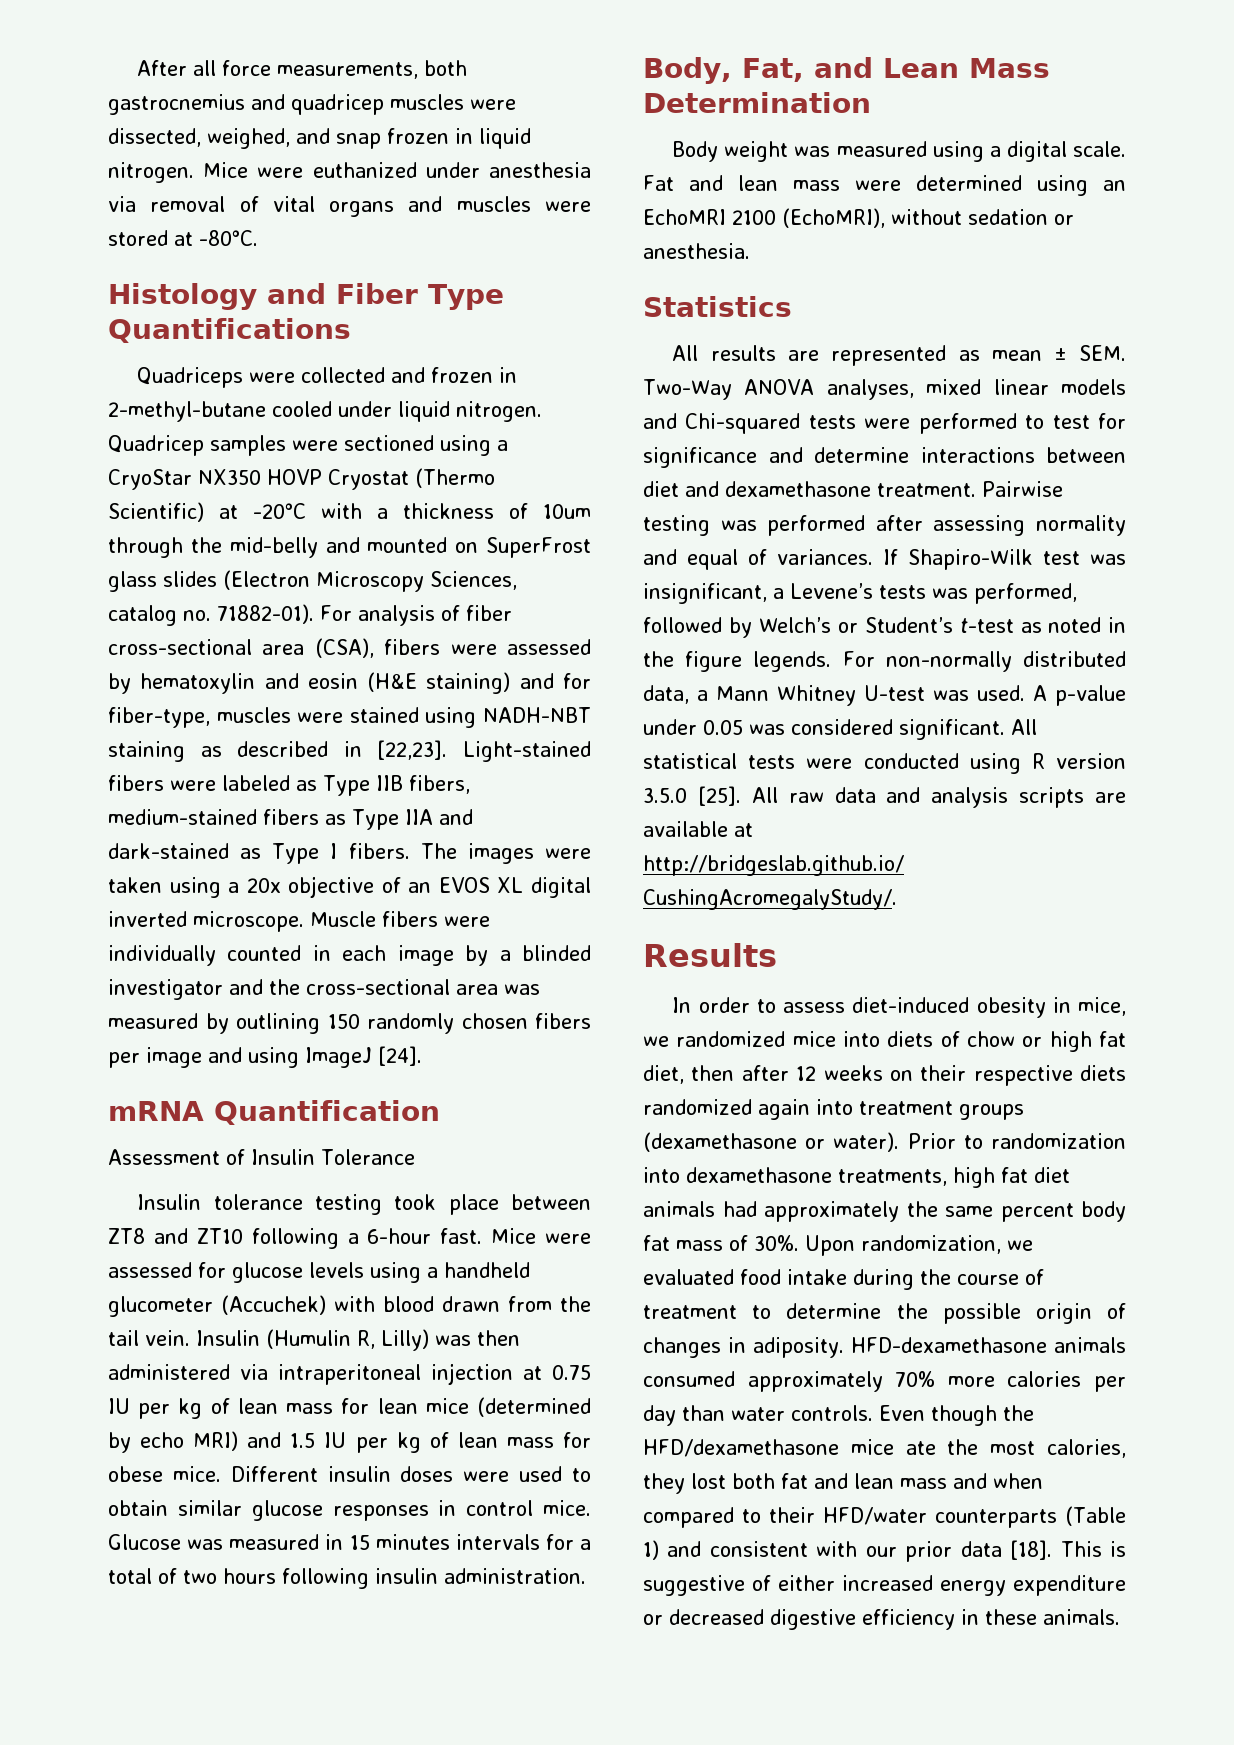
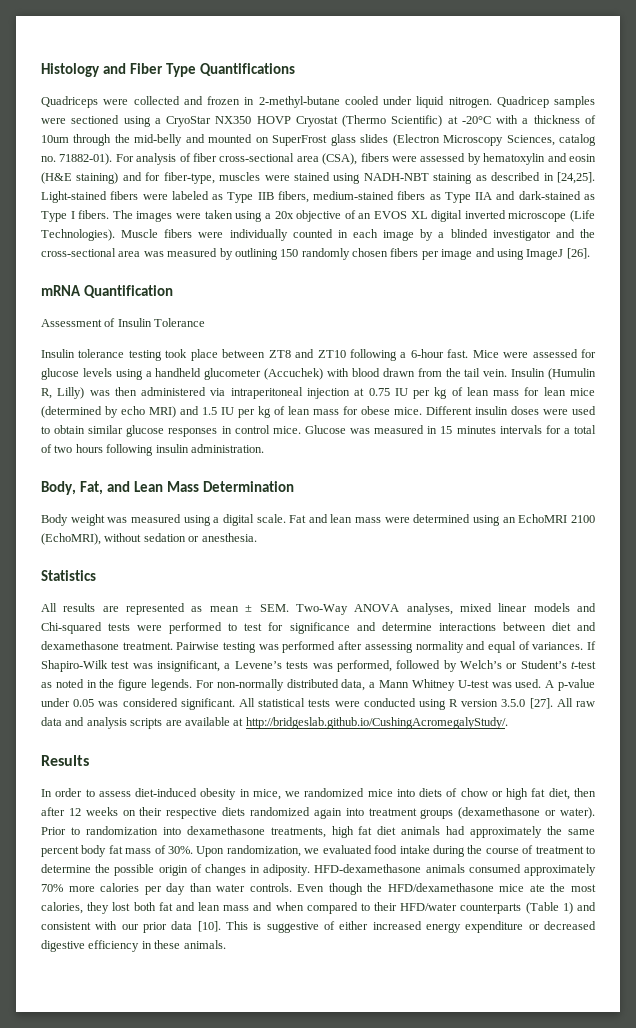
- After all force measurements, both gastrocnemius and quadricep muscles were dissected, weighed, and snap frozen in liquid nitrogen. Mice were euthanized under anesthesia via removal of vital organs and muscles were stored at -80°C.
- For analysis of fiber cross-sectional area (CSA), fibers were assessed by hematoxylin and eosin (H&E staining) and for fiber-type, muscles were stained using NADH-NBT staining as described in [22,23].
+ For analysis of fiber cross-sectional area (CSA), fibers were assessed by hematoxylin and eosin (H&E staining) and for fiber-type, muscles were stained using NADH-NBT staining as described in [24,25].
- The images were taken using a 20x objective of an EVOS XL digital inverted microscope.
+ The images were taken using a 20x objective of an EVOS XL digital inverted microscope (Life Technologies).
- Muscle fibers were individually counted in each image by a blinded investigator and the cross-sectional area was measured by outlining 150 randomly chosen fibers per image and using ImageJ [24].
+ Muscle fibers were individually counted in each image by a blinded investigator and the cross-sectional area was measured by outlining 150 randomly chosen fibers per image and using ImageJ [26].
- All statistical tests were conducted using R version 3.5.0 [25].
+ All statistical tests were conducted using R version 3.5.0 [27].
- Even though the HFD/dexamethasone mice ate the most calories, they lost both fat and lean mass and when compared to their HFD/water counterparts (Table 1) and consistent with our prior data [18].
+ Even though the HFD/dexamethasone mice ate the most calories, they lost both fat and lean mass and when compared to their HFD/water counterparts (Table 1) and consistent with our prior data [10].

